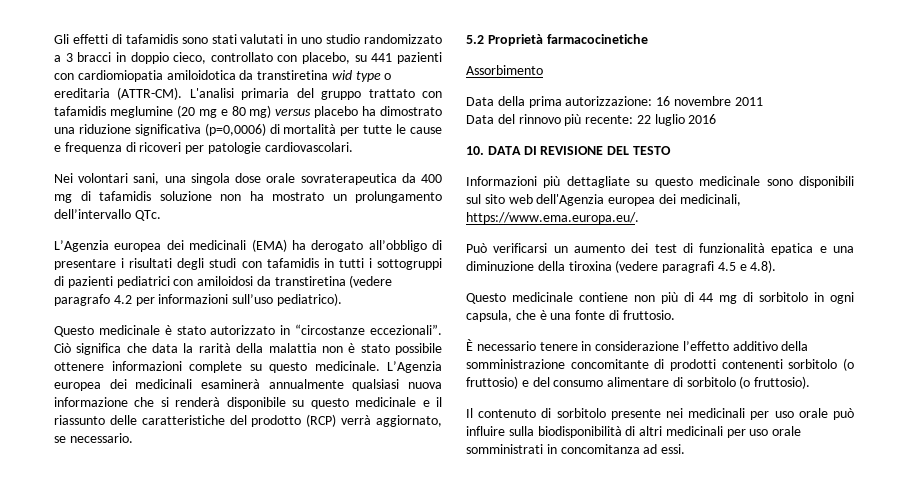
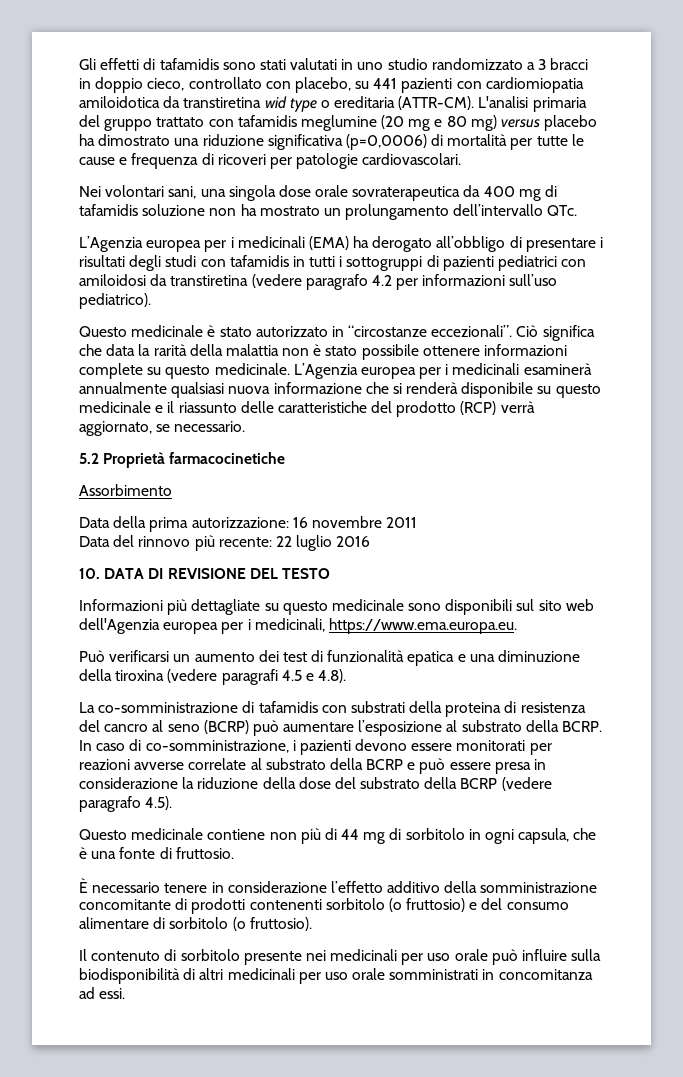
- L’Agenzia europea dei medicinali (EMA) ha derogato all’obbligo di presentare i risultati degli studi con tafamidis in tutti i sottogruppi di pazienti pediatrici con amiloidosi da transtiretina (vedere paragrafo 4.2 per informazioni sull’uso pediatrico).
+ L’Agenzia europea per i medicinali (EMA) ha derogato all’obbligo di presentare i risultati degli studi con tafamidis in tutti i sottogruppi di pazienti pediatrici con amiloidosi da transtiretina (vedere paragrafo 4.2 per informazioni sull’uso pediatrico).
- L’Agenzia europea dei medicinali esaminerà annualmente qualsiasi nuova informazione che si renderà disponibile su questo medicinale e il riassunto delle caratteristiche del prodotto (RCP) verrà aggiornato, se necessario.
+ L’Agenzia europea per i medicinali esaminerà annualmente qualsiasi nuova informazione che si renderà disponibile su questo medicinale e il riassunto delle caratteristiche del prodotto (RCP) verrà aggiornato, se necessario.
- Informazioni più dettagliate su questo medicinale sono disponibili sul sito web dell'Agenzia europea dei medicinali, https://www.ema.europa.eu/.
+ Informazioni più dettagliate su questo medicinale sono disponibili sul sito web dell'Agenzia europea per i medicinali, https://www.ema.europa.eu.
+ La co-somministrazione di tafamidis con substrati della proteina di resistenza del cancro al seno (BCRP) può aumentare l’esposizione al substrato della BCRP. In caso di co-somministrazione, i pazienti devono essere monitorati per reazioni avverse correlate al substrato della BCRP e può essere presa in considerazione la riduzione della dose del substrato della BCRP (vedere paragrafo 4.5).

